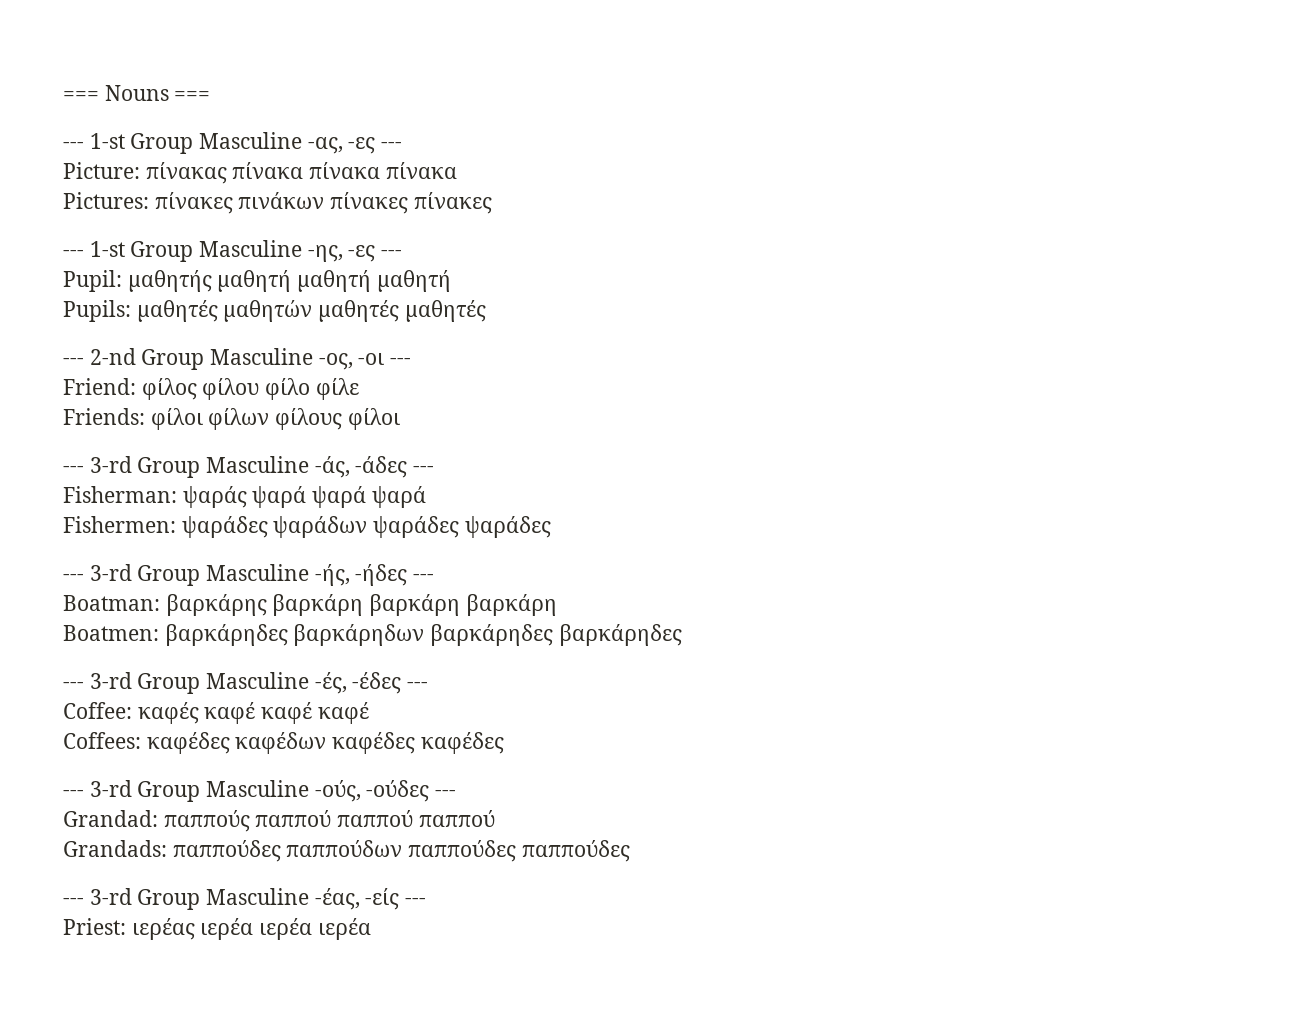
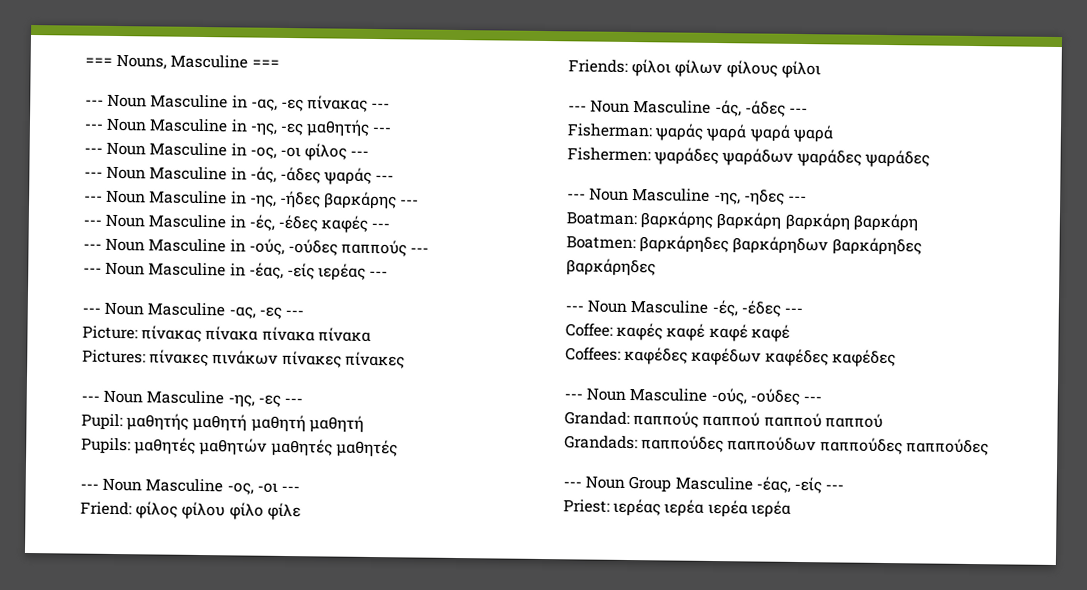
- === Nouns ===
+ === Nouns, Masculine ===
- --- 1-st Group Masculine -ας, -ες ---
+ --- Noun Masculine in -ας, -ες πίνακας ---
+ --- Noun Masculine in -ης, -ες μαθητής ---
+ --- Noun Masculine in -ος, -οι φίλος ---
+ --- Noun Masculine in -άς, -άδες ψαράς ---
+ --- Noun Masculine in -ης, -ήδες βαρκάρης ---
+ --- Noun Masculine in -ές, -έδες καφές ---
+ --- Noun Masculine in -ούς, -ούδες παππούς ---
+ --- Noun Masculine in -έας, -είς ιερέας ---
+ --- Noun Masculine -ας, -ες ---
- --- 1-st Group Masculine -ης, -ες ---
+ --- Noun Masculine -ης, -ες ---
- --- 2-nd Group Masculine -ος, -οι ---
+ --- Noun Masculine -ος, -οι ---
- --- 3-rd Group Masculine -άς, -άδες ---
+ --- Noun Masculine -άς, -άδες ---
- --- 3-rd Group Masculine -ής, -ήδες ---
+ --- Noun Masculine -ης, -ηδες ---
- --- 3-rd Group Masculine -ές, -έδες ---
+ --- Noun Masculine -ές, -έδες ---
- --- 3-rd Group Masculine -ούς, -ούδες ---
+ --- Noun Masculine -ούς, -ούδες ---
- --- 3-rd Group Masculine -έας, -είς ---
+ --- Noun Group Masculine -έας, -είς ---

